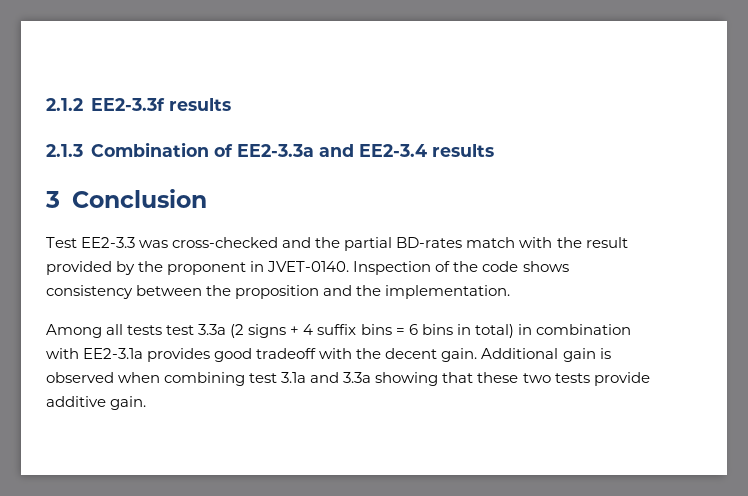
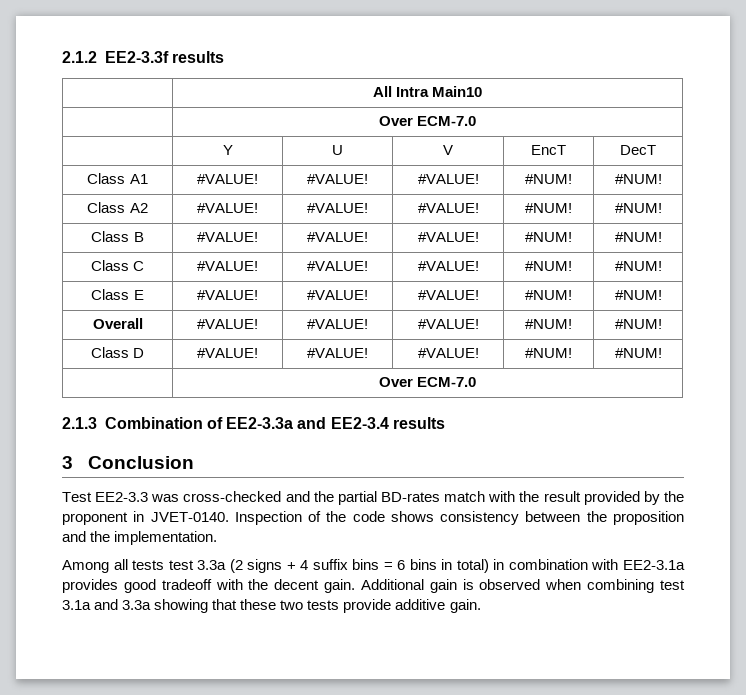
+ | All Intra Main10
+ | Over ECM-7.0
+ | Y | U | V | EncT | DecT
+ Class A1 | #VALUE! | #VALUE! | #VALUE! | #NUM! | #NUM!
+ Class A2 | #VALUE! | #VALUE! | #VALUE! | #NUM! | #NUM!
+ Class B | #VALUE! | #VALUE! | #VALUE! | #NUM! | #NUM!
+ Class C | #VALUE! | #VALUE! | #VALUE! | #NUM! | #NUM!
+ Class E | #VALUE! | #VALUE! | #VALUE! | #NUM! | #NUM!
+ Overall | #VALUE! | #VALUE! | #VALUE! | #NUM! | #NUM!
+ Class D | #VALUE! | #VALUE! | #VALUE! | #NUM! | #NUM!
+ | Over ECM-7.0

